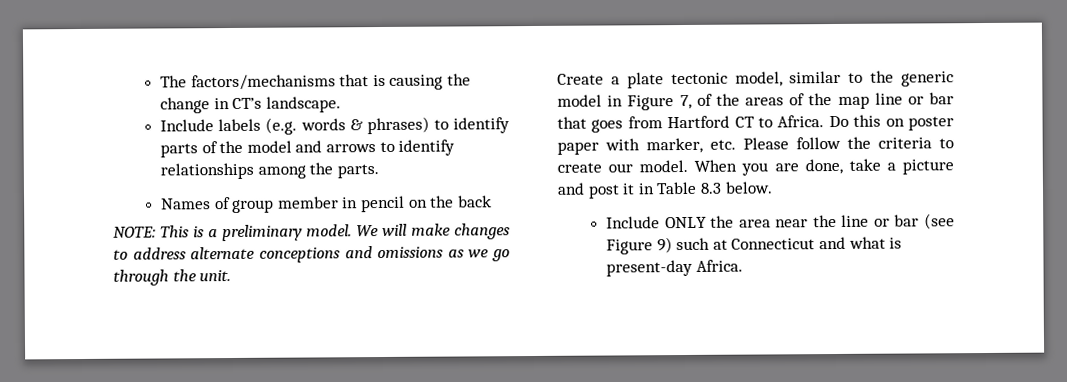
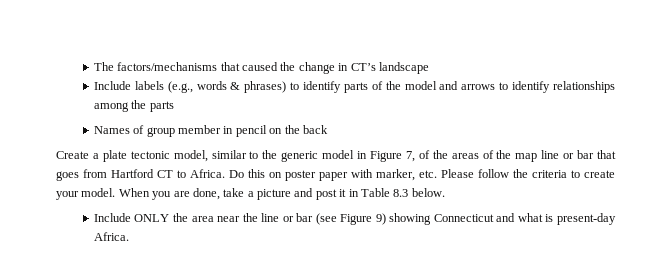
- The factors/mechanisms that is causing the change in CT’s landscape.
+ The factors/mechanisms that caused the change in CT’s landscape
- Include labels (e.g. words & phrases) to identify parts of the model and arrows to identify relationships among the parts.
+ Include labels (e.g., words & phrases) to identify parts of the model and arrows to identify relationships among the parts
- NOTE: This is a preliminary model. We will make changes to address alternate conceptions and omissions as we go through the unit.
- Do this on poster paper with marker, etc. Please follow the criteria to create our model.
+ Do this on poster paper with marker, etc. Please follow the criteria to create your model.
- Include ONLY the area near the line or bar (see Figure 9) such at Connecticut and what is present-day Africa.
+ Include ONLY the area near the line or bar (see Figure 9) showing Connecticut and what is present-day Africa.

